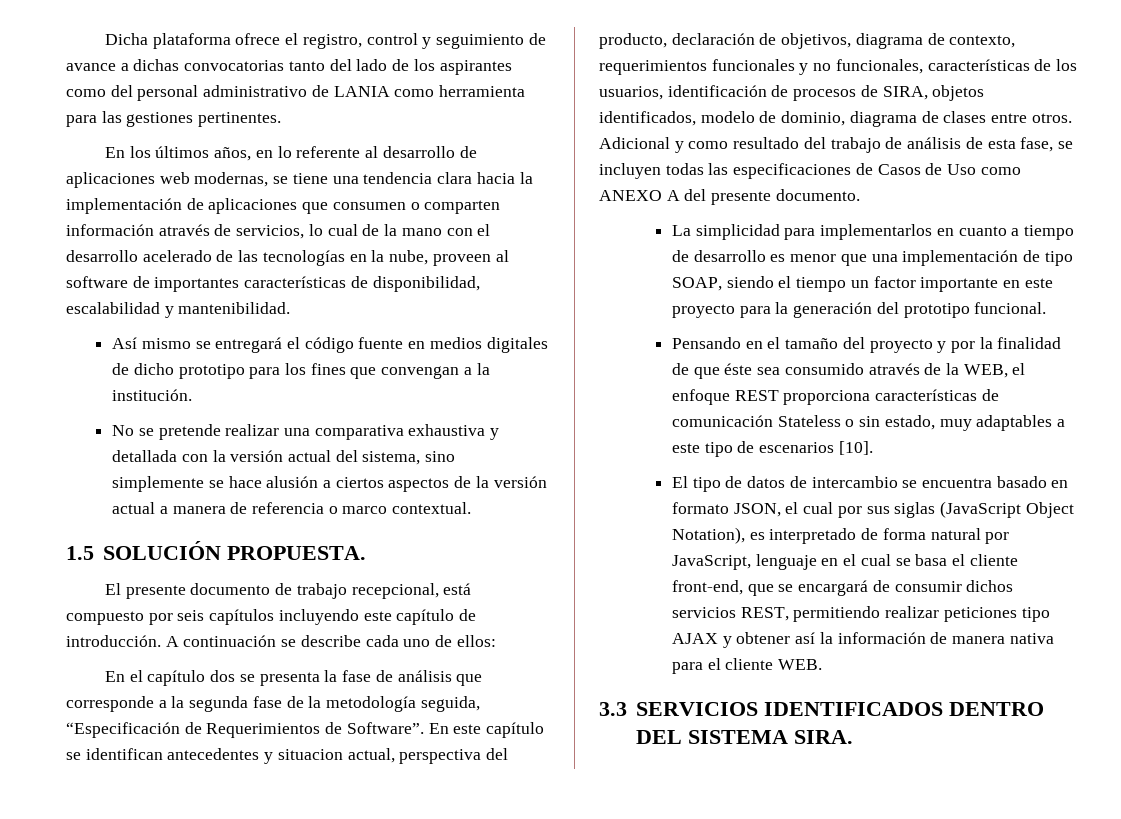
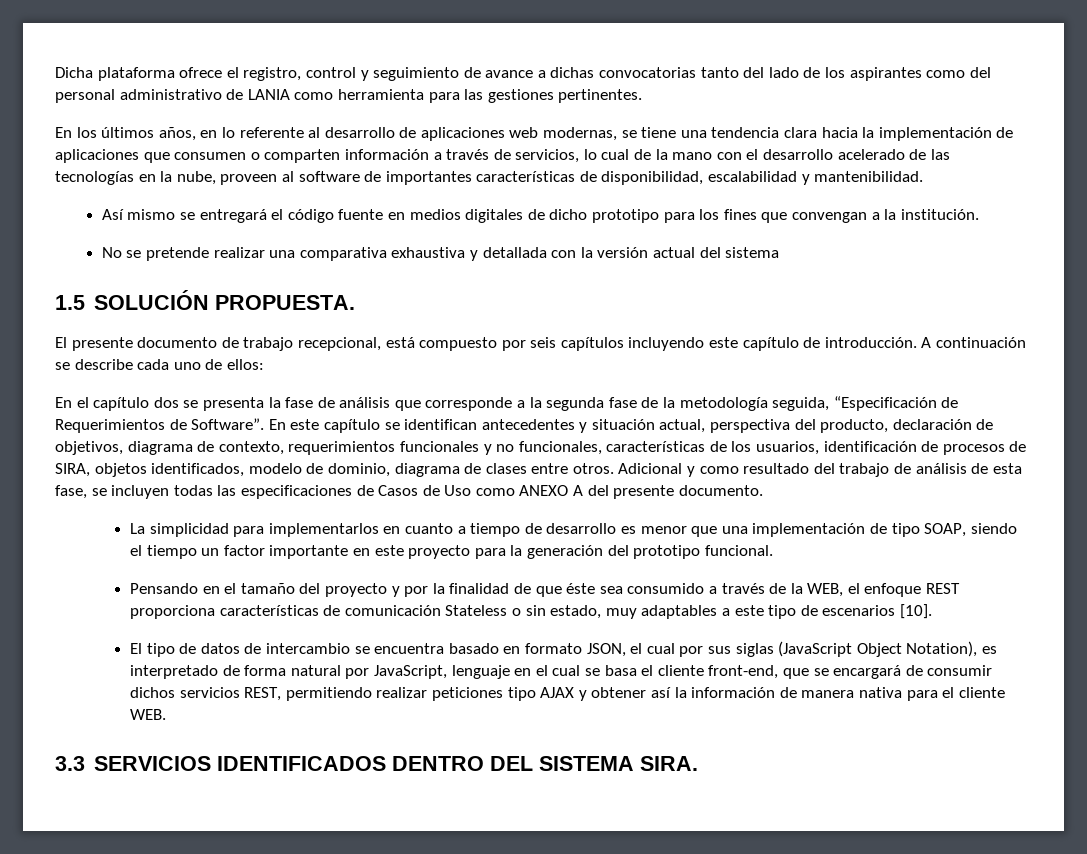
- En los últimos años, en lo referente al desarrollo de aplicaciones web modernas, se tiene una tendencia clara hacia la implementación de aplicaciones que consumen o comparten información através de servicios, lo cual de la mano con el desarrollo acelerado de las tecnologías en la nube, proveen al software de importantes características de disponibilidad, escalabilidad y mantenibilidad.
+ En los últimos años, en lo referente al desarrollo de aplicaciones web modernas, se tiene una tendencia clara hacia la implementación de aplicaciones que consumen o comparten información a través de servicios, lo cual de la mano con el desarrollo acelerado de las tecnologías en la nube, proveen al software de importantes características de disponibilidad, escalabilidad y mantenibilidad.
- No se pretende realizar una comparativa exhaustiva y detallada con la versión actual del sistema, sino simplemente se hace alusión a ciertos aspectos de la versión actual a manera de referencia o marco contextual.
+ No se pretende realizar una comparativa exhaustiva y detallada con la versión actual del sistema
- En este capítulo se identifican antecedentes y situacion actual, perspectiva del producto, declaración de objetivos, diagrama de contexto, requerimientos funcionales y no funcionales, características de los usuarios, identificación de procesos de SIRA, objetos identificados, modelo de dominio, diagrama de clases entre otros.
+ En este capítulo se identifican antecedentes y situación actual, perspectiva del producto, declaración de objetivos, diagrama de contexto, requerimientos funcionales y no funcionales, características de los usuarios, identificación de procesos de SIRA, objetos identificados, modelo de dominio, diagrama de clases entre otros.
- Pensando en el tamaño del proyecto y por la finalidad de que éste sea consumido através de la WEB, el enfoque REST proporciona características de comunicación Stateless o sin estado, muy adaptables a este tipo de escenarios [10].
+ Pensando en el tamaño del proyecto y por la finalidad de que éste sea consumido a través de la WEB, el enfoque REST proporciona características de comunicación Stateless o sin estado, muy adaptables a este tipo de escenarios [10].

